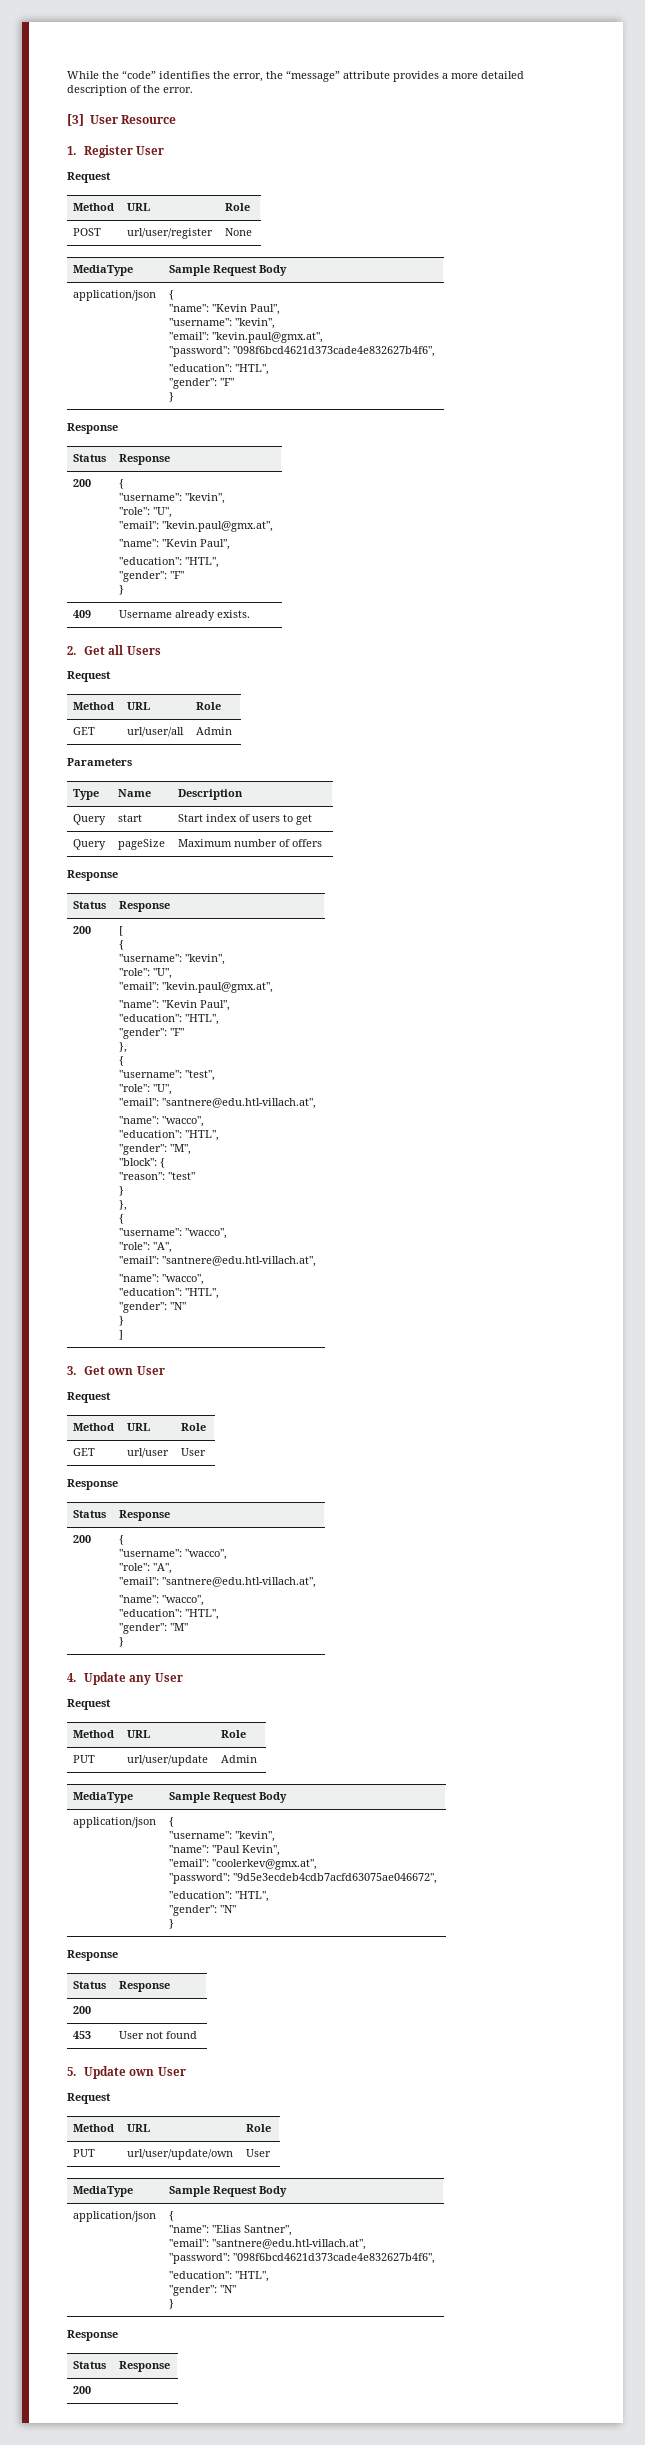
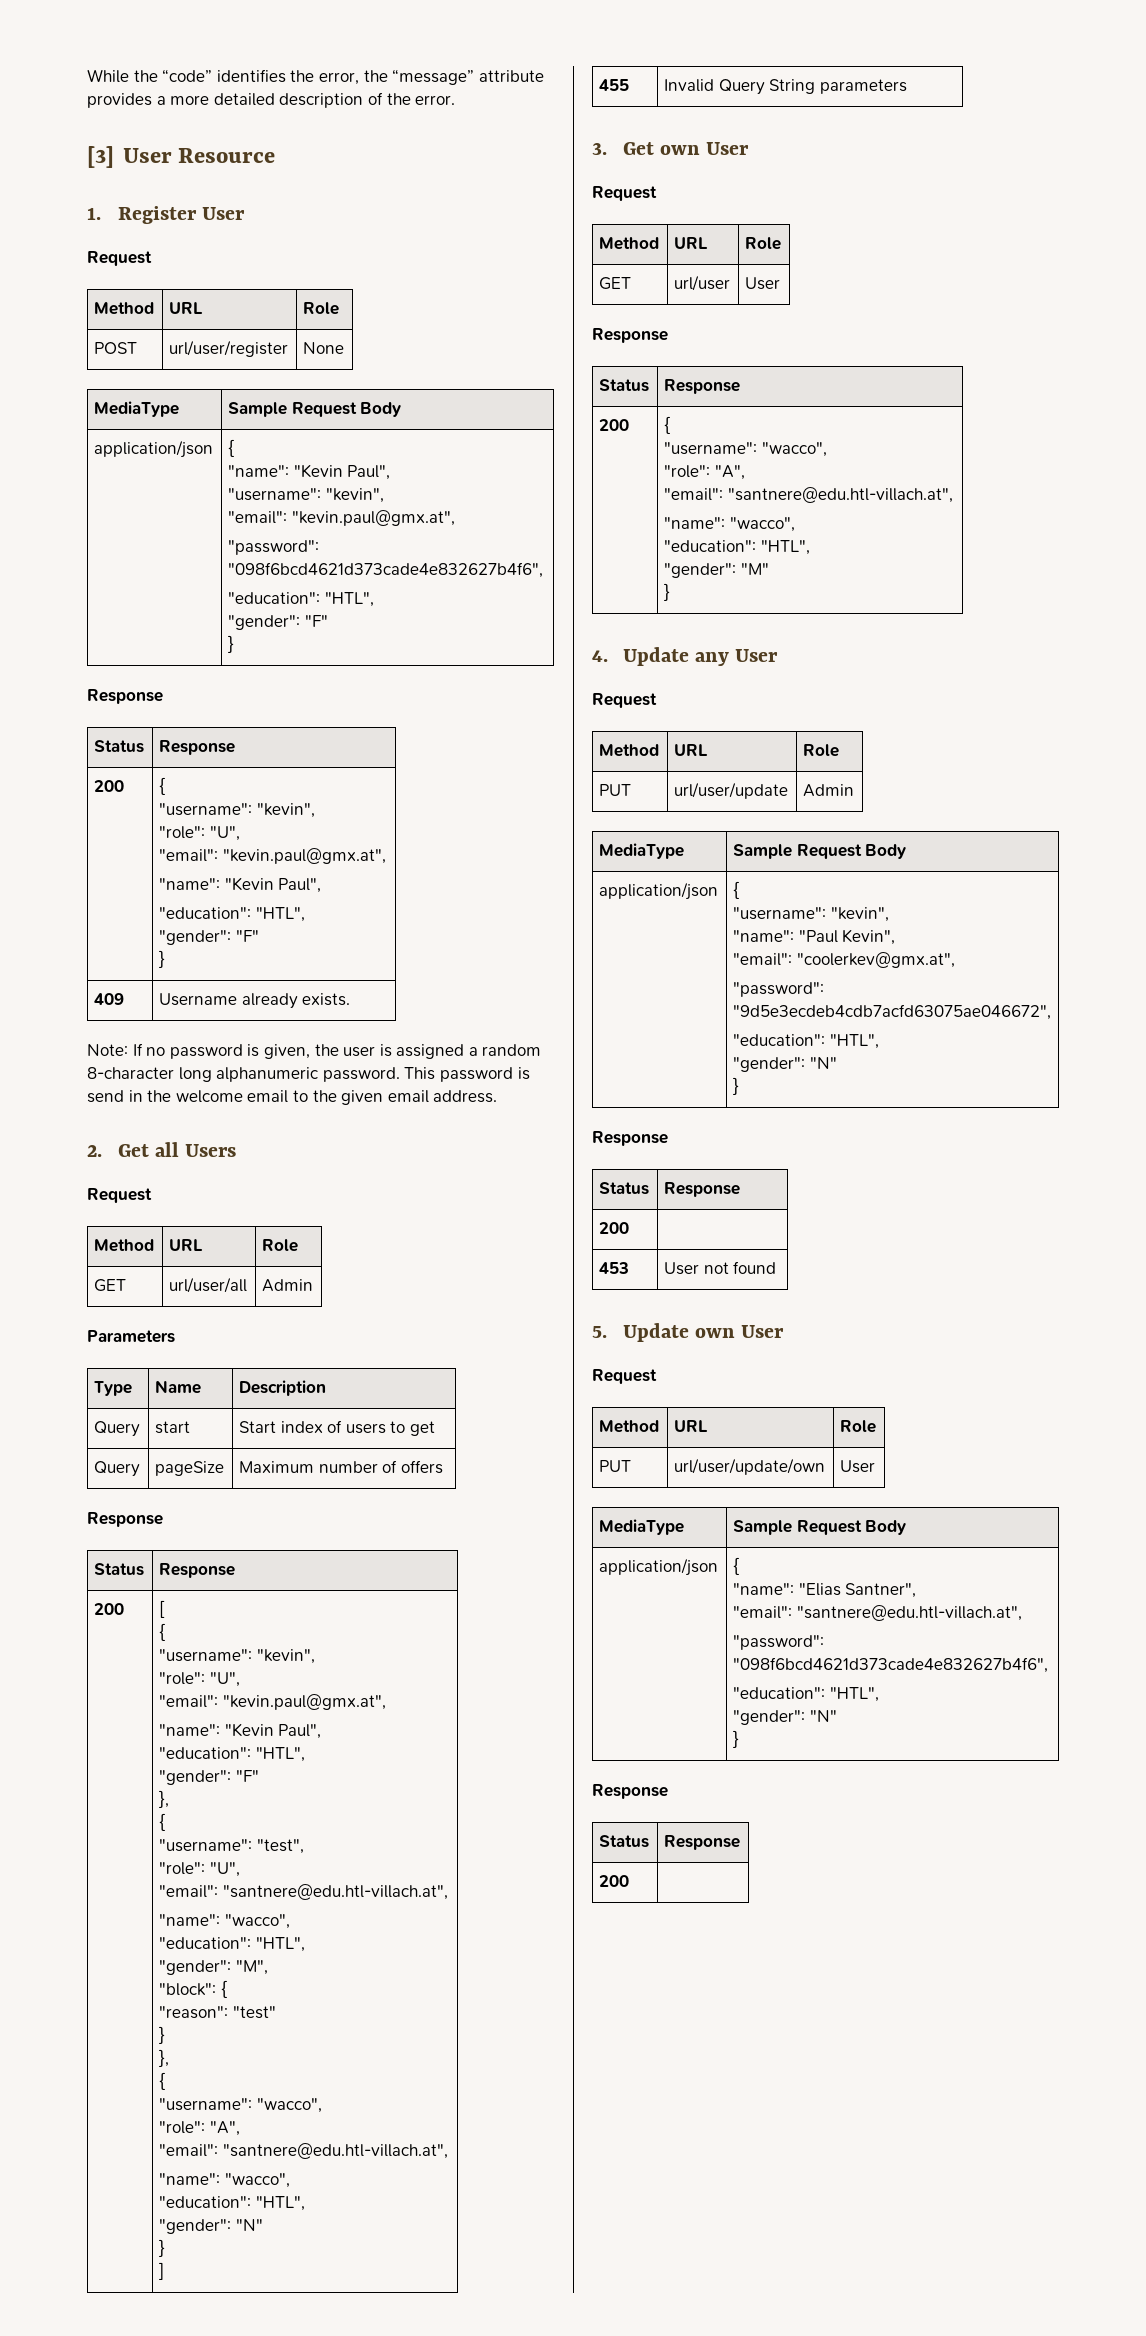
+ Note: If no password is given, the user is assigned a random 8-character long alphanumeric password. This password is send in the welcome email to the given email address.
+ 455 | Invalid Query String parameters

